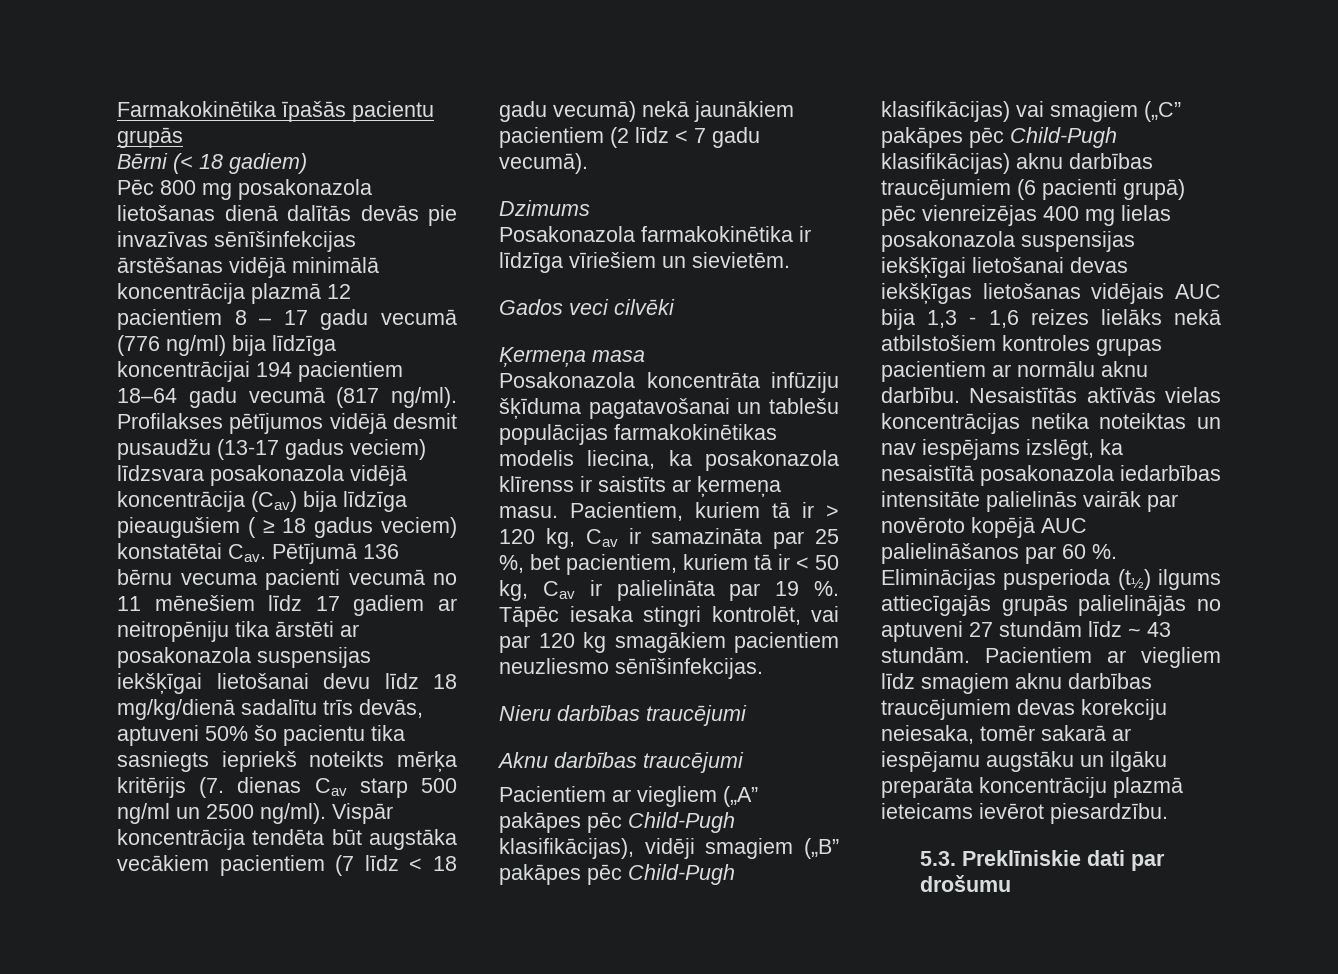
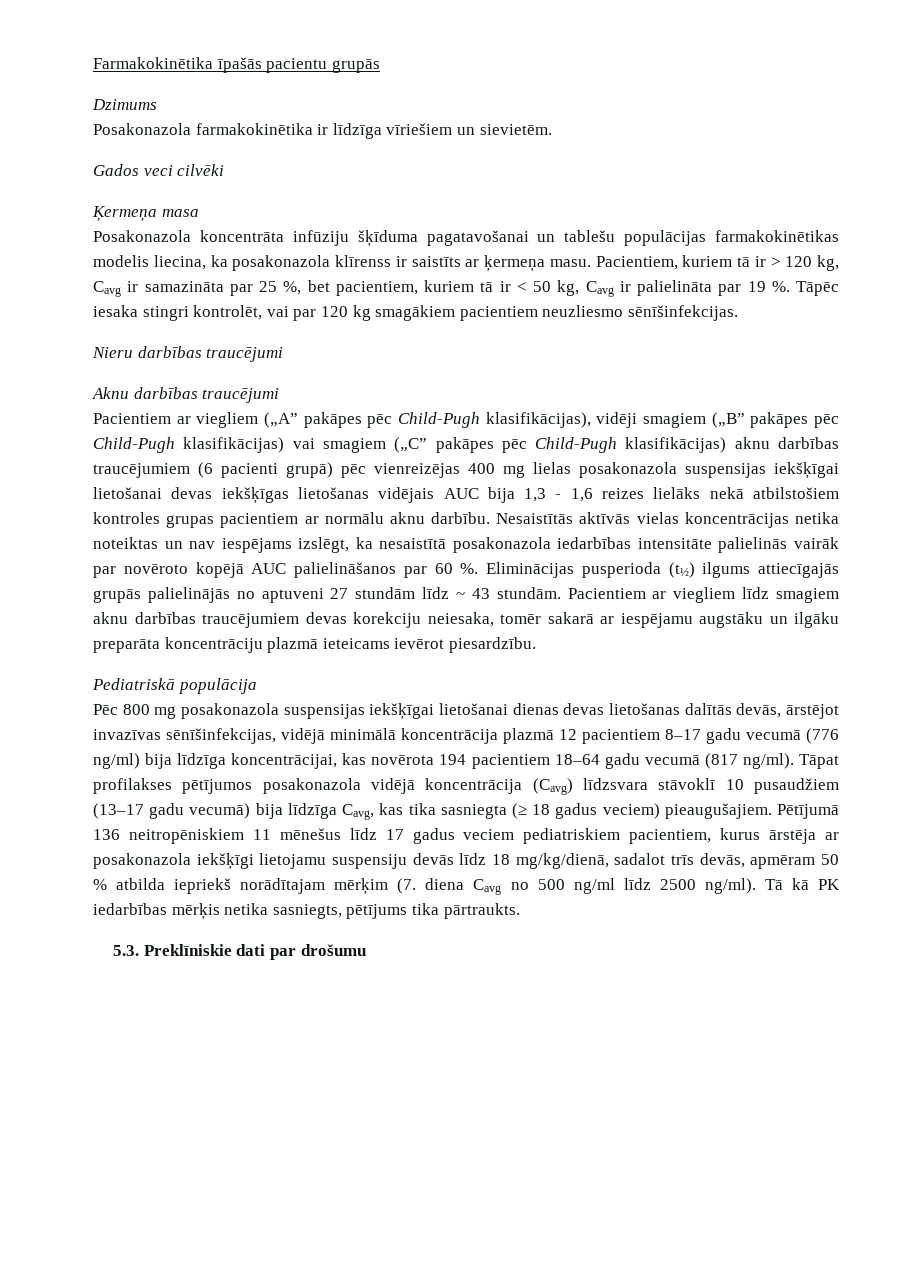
- Bērni (< 18 gadiem)
- Pēc 800 mg posakonazola lietošanas dienā dalītās devās pie invazīvas sēnīšinfekcijas ārstēšanas vidējā minimālā koncentrācija plazmā 12 pacientiem 8 – 17 gadu vecumā (776 ng/ml) bija līdzīga koncentrācijai 194 pacientiem 18–64 gadu vecumā (817 ng/ml). Profilakses pētījumos vidējā desmit pusaudžu (13-17 gadus veciem) līdzsvara posakonazola vidējā koncentrācija (Cav) bija līdzīga pieaugušiem ( ≥ 18 gadus veciem) konstatētai Cav. Pētījumā 136 bērnu vecuma pacienti vecumā no 11 mēnešiem līdz 17 gadiem ar neitropēniju tika ārstēti ar posakonazola suspensijas iekšķīgai lietošanai devu līdz 18 mg/kg/dienā sadalītu trīs devās, aptuveni 50% šo pacientu tika sasniegts iepriekš noteikts mērķa kritērijs (7. dienas Cav starp 500 ng/ml un 2500 ng/ml). Vispār koncentrācija tendēta būt augstāka vecākiem pacientiem (7 līdz < 18 gadu vecumā) nekā jaunākiem pacientiem (2 līdz < 7 gadu vecumā).
- Pacientiem, kuriem tā ir > 120 kg, Cav ir samazināta par 25 %, bet pacientiem, kuriem tā ir < 50 kg, Cav ir palielināta par 19 %.
+ Pacientiem, kuriem tā ir > 120 kg, Cavg ir samazināta par 25 %, bet pacientiem, kuriem tā ir < 50 kg, Cavg ir palielināta par 19 %.
+ Pediatriskā populācija
+ Pēc 800 mg posakonazola suspensijas iekšķīgai lietošanai dienas devas lietošanas dalītās devās, ārstējot invazīvas sēnīšinfekcijas, vidējā minimālā koncentrācija plazmā 12 pacientiem 8–17 gadu vecumā (776 ng/ml) bija līdzīga koncentrācijai, kas novērota 194 pacientiem 18–64 gadu vecumā (817 ng/ml). Tāpat profilakses pētījumos posakonazola vidējā koncentrācija (Cavg) līdzsvara stāvoklī 10 pusaudžiem (13–17 gadu vecumā) bija līdzīga Cavg, kas tika sasniegta (≥ 18 gadus veciem) pieaugušajiem. Pētījumā 136 neitropēniskiem 11 mēnešus līdz 17 gadus veciem pediatriskiem pacientiem, kurus ārstēja ar posakonazola iekšķīgi lietojamu suspensiju devās līdz 18 mg/kg/dienā, sadalot trīs devās, apmēram 50 % atbilda iepriekš norādītajam mērķim (7. diena Cavg no 500 ng/ml līdz 2500 ng/ml). Tā kā PK iedarbības mērķis netika sasniegts, pētījums tika pārtraukts.

